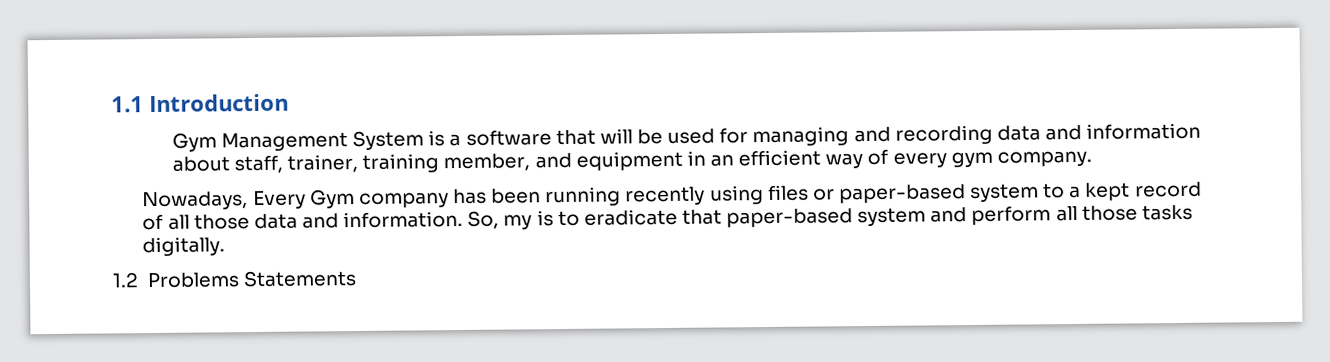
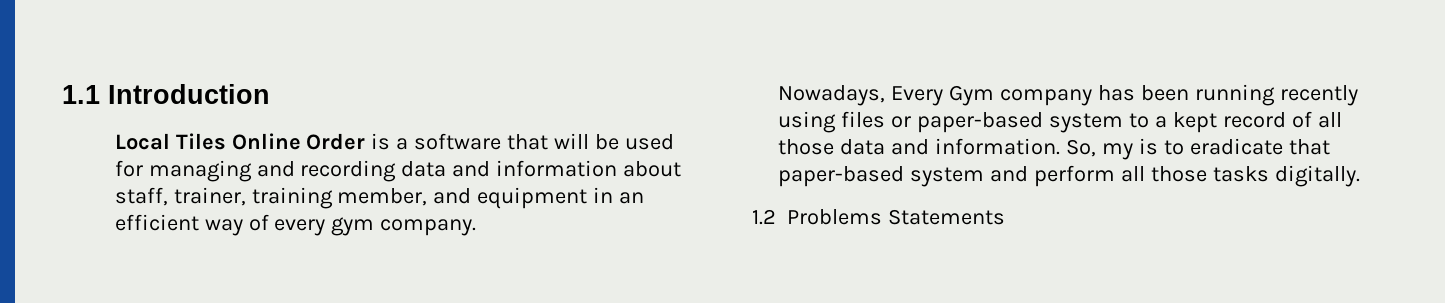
- Gym Management System is a software that will be used for managing and recording data and information about staff, trainer, training member, and equipment in an efficient way of every gym company.
+ Local Tiles Online Order is a software that will be used for managing and recording data and information about staff, trainer, training member, and equipment in an efficient way of every gym company.

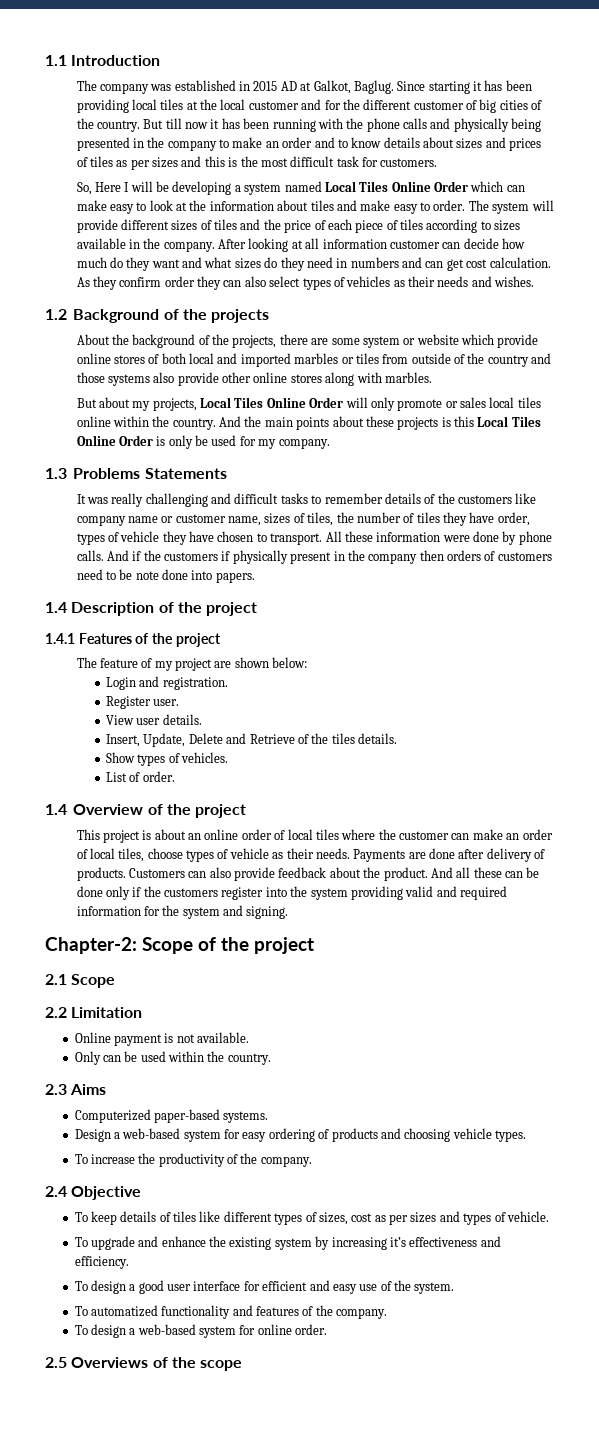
- Local Tiles Online Order is a software that will be used for managing and recording data and information about staff, trainer, training member, and equipment in an efficient way of every gym company.
- Nowadays, Every Gym company has been running recently using files or paper-based system to a kept record of all those data and information. So, my is to eradicate that paper-based system and perform all those tasks digitally.
- 1.2 Problems Statements
+ The company was established in 2015 AD at Galkot, Baglug. Since starting it has been providing local tiles at the local customer and for the different customer of big cities of the country. But till now it has been running with the phone calls and physically being presented in the company to make an order and to know details about sizes and prices of tiles as per sizes and this is the most difficult task for customers.
+ So, Here I will be developing a system named Local Tiles Online Order which can make easy to look at the information about tiles and make easy to order. The system will provide different sizes of tiles and the price of each piece of tiles according to sizes available in the company. After looking at all information customer can decide how much do they want and what sizes do they need in numbers and can get cost calculation. As they confirm order they can also select types of vehicles as their needs and wishes.
+ 1.2 Background of the projects
+ About the background of the projects, there are some system or website which provide online stores of both local and imported marbles or tiles from outside of the country and those systems also provide other online stores along with marbles.
+ But about my projects, Local Tiles Online Order will only promote or sales local tiles online within the country. And the main points about these projects is this Local Tiles Online Order is only be used for my company.
+ 1.3 Problems Statements
+ It was really challenging and difficult tasks to remember details of the customers like company name or customer name, sizes of tiles, the number of tiles they have order, types of vehicle they have chosen to transport. All these information were done by phone calls. And if the customers if physically present in the company then orders of customers need to be note done into papers.
+ 1.4 Description of the project
+ 1.4.1 Features of the project
+ The feature of my project are shown below:
+ Login and registration.
+ Register user.
+ View user details.
+ Insert, Update, Delete and Retrieve of the tiles details.
+ Show types of vehicles.
+ List of order.
+ 1.4 Overview of the project
+ This project is about an online order of local tiles where the customer can make an order of local tiles, choose types of vehicle as their needs. Payments are done after delivery of products. Customers can also provide feedback about the product. And all these can be done only if the customers register into the system providing valid and required information for the system and signing.
+ Chapter-2: Scope of the project
+ 2.1 Scope
+ 2.2 Limitation
+ Online payment is not available.
+ Only can be used within the country.
+ 2.3 Aims
+ Computerized paper-based systems.
+ Design a web-based system for easy ordering of products and choosing vehicle types.
+ To increase the productivity of the company.
+ 2.4 Objective
+ To keep details of tiles like different types of sizes, cost as per sizes and types of vehicle.
+ To upgrade and enhance the existing system by increasing it’s effectiveness and efficiency.
+ To design a good user interface for efficient and easy use of the system.
+ To automatized functionality and features of the company.
+ To design a web-based system for online order.
+ 2.5 Overviews of the scope

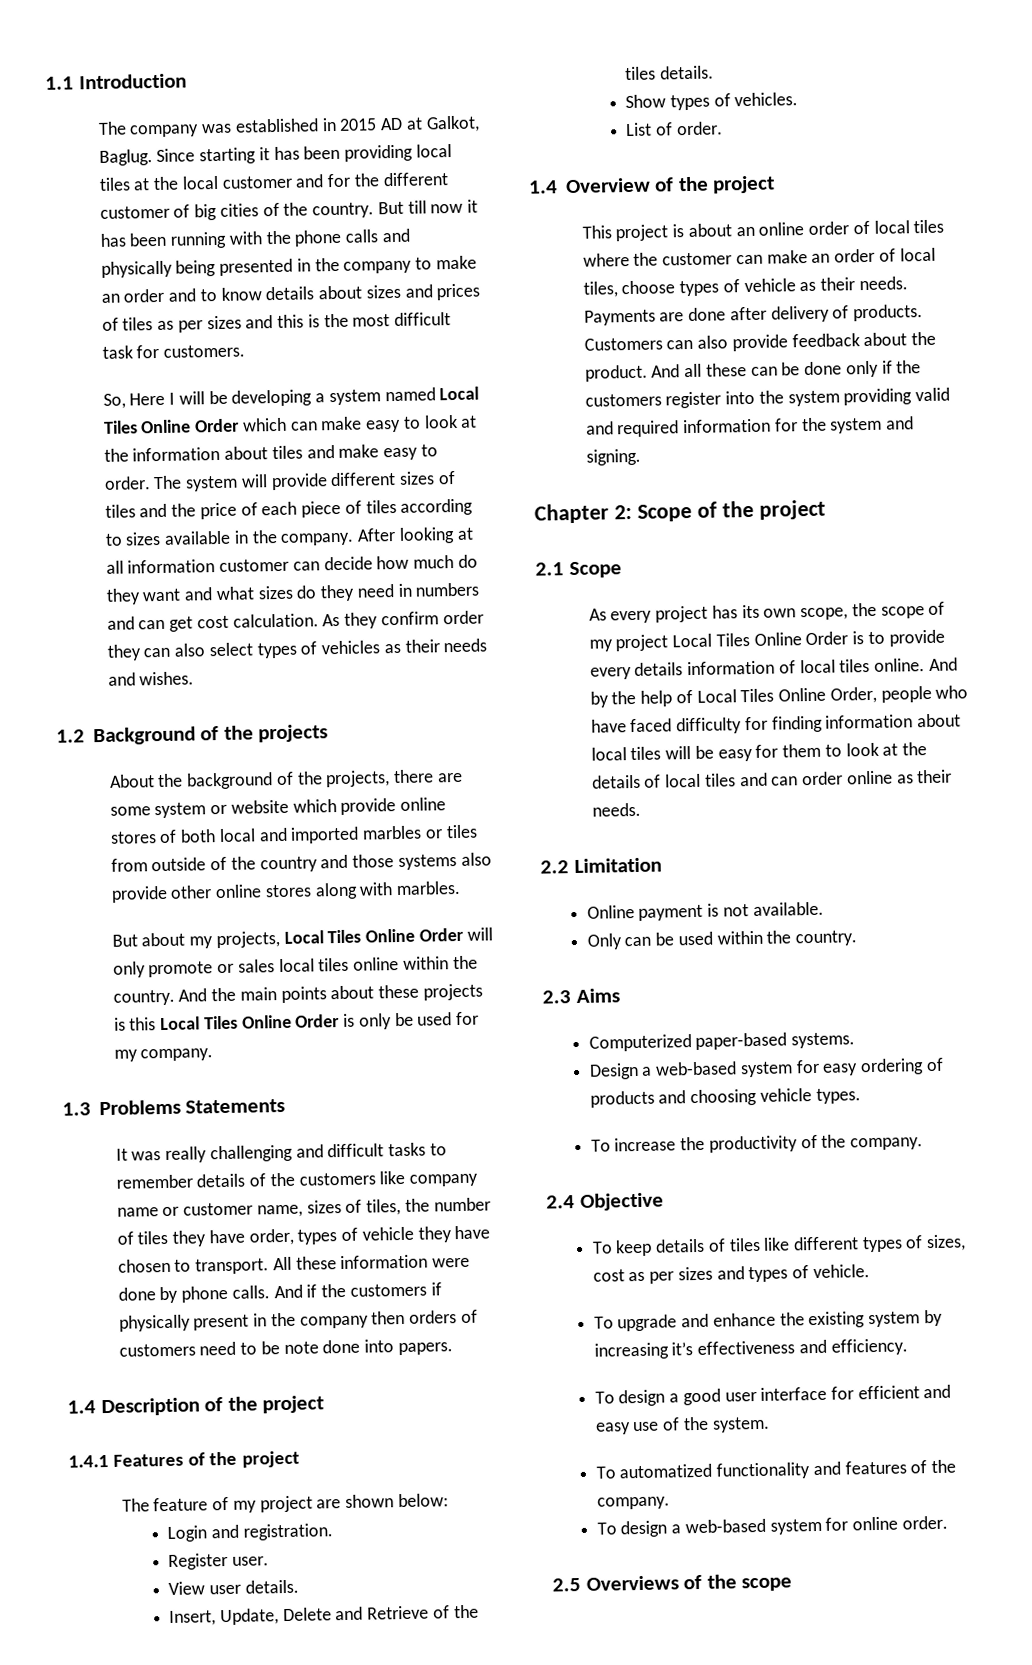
- Chapter-2: Scope of the project
+ Chapter 2: Scope of the project
+ As every project has its own scope, the scope of my project Local Tiles Online Order is to provide every details information of local tiles online. And by the help of Local Tiles Online Order, people who have faced difficulty for finding information about local tiles will be easy for them to look at the details of local tiles and can order online as their needs.

